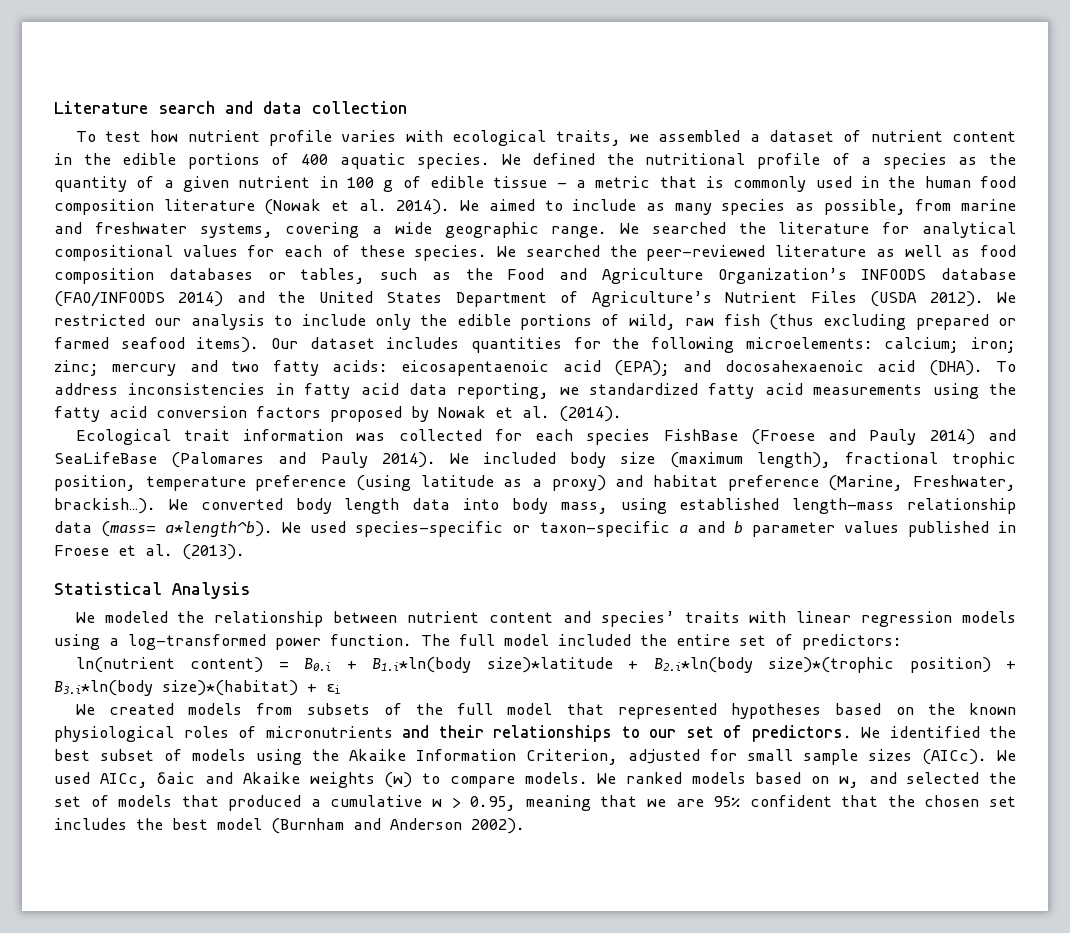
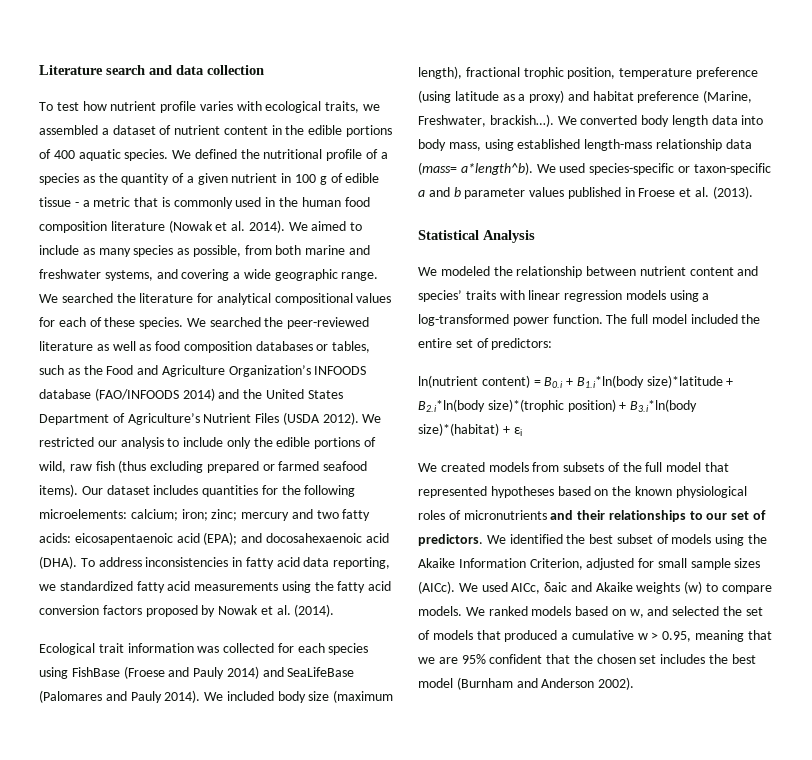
- We aimed to include as many species as possible, from marine and freshwater systems, covering a wide geographic range.
+ We aimed to include as many species as possible, from both marine and freshwater systems, and covering a wide geographic range.
- Ecological trait information was collected for each species FishBase (Froese and Pauly 2014) and SeaLifeBase (Palomares and Pauly 2014).
+ Ecological trait information was collected for each species using FishBase (Froese and Pauly 2014) and SeaLifeBase (Palomares and Pauly 2014).

